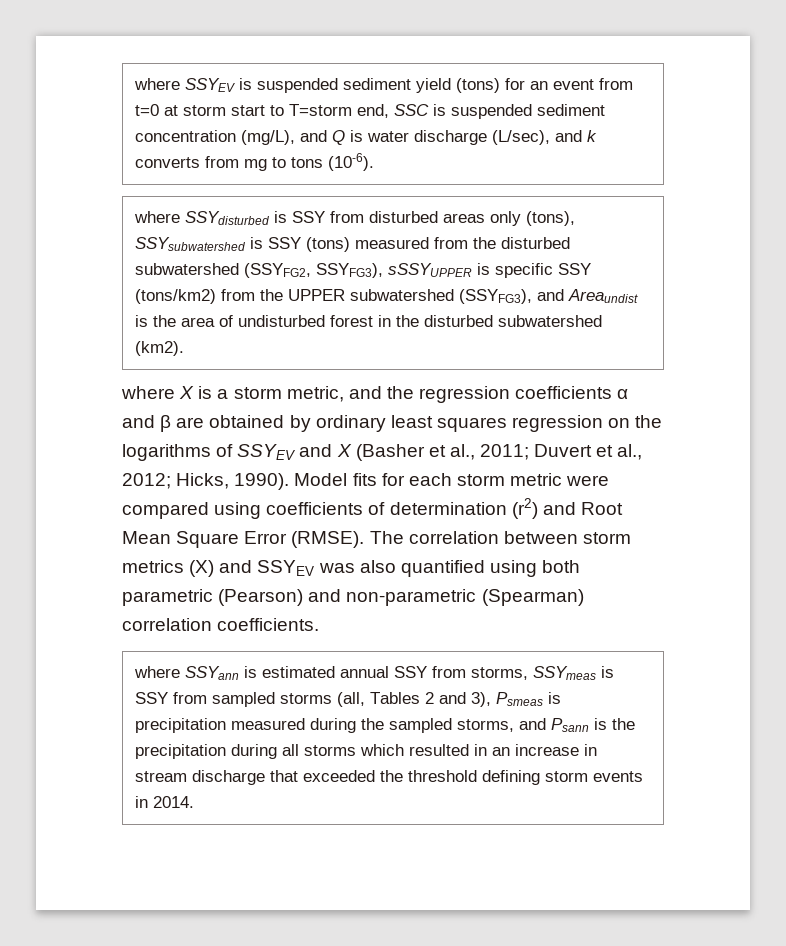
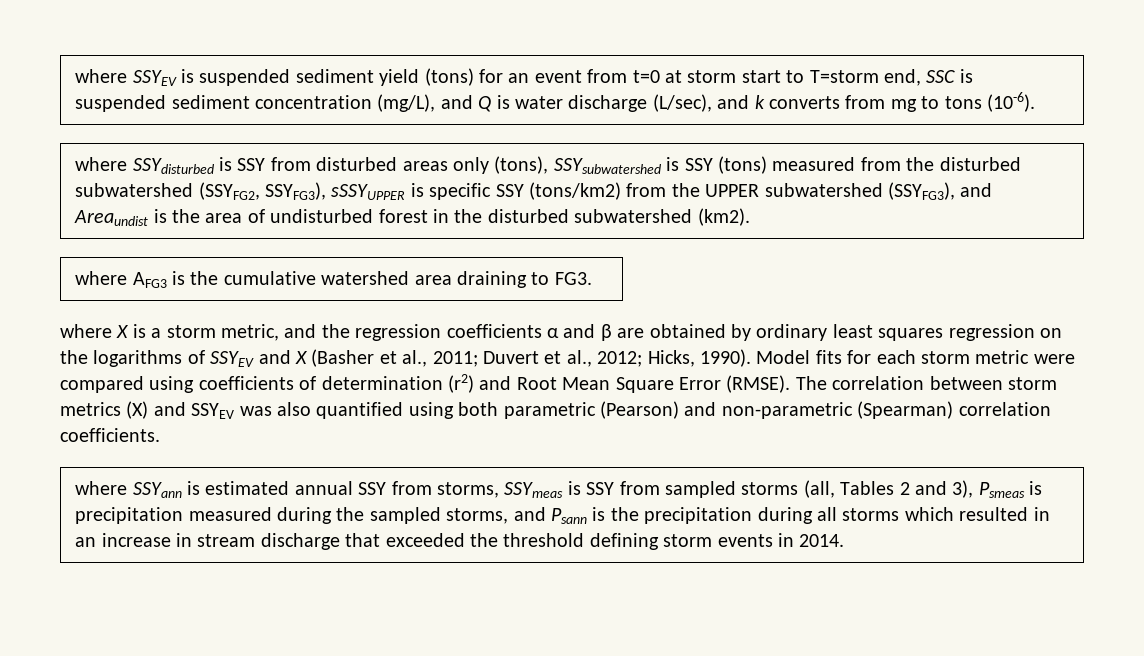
+ where AFG3 is the cumulative watershed area draining to FG3.

